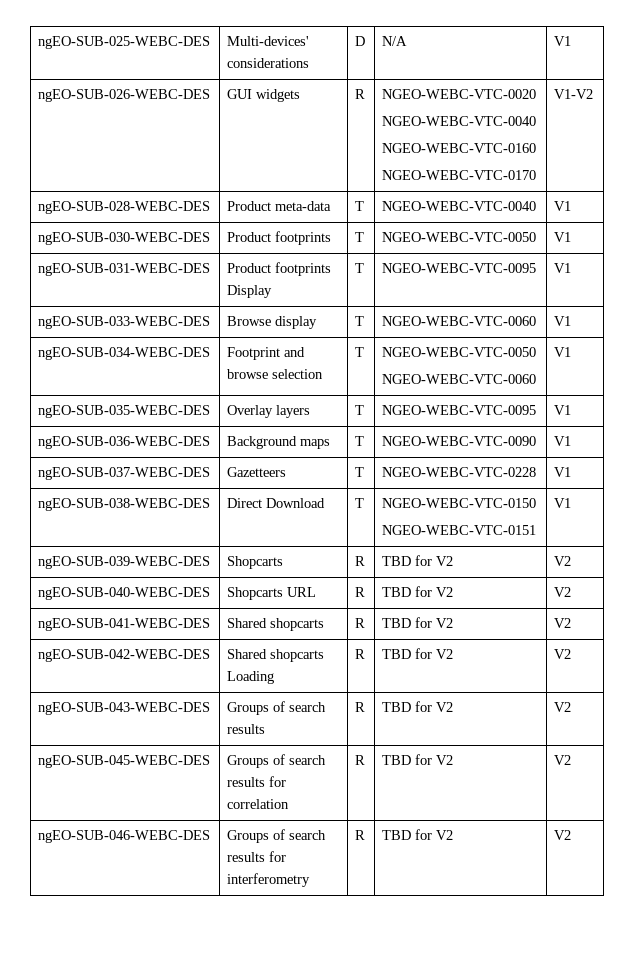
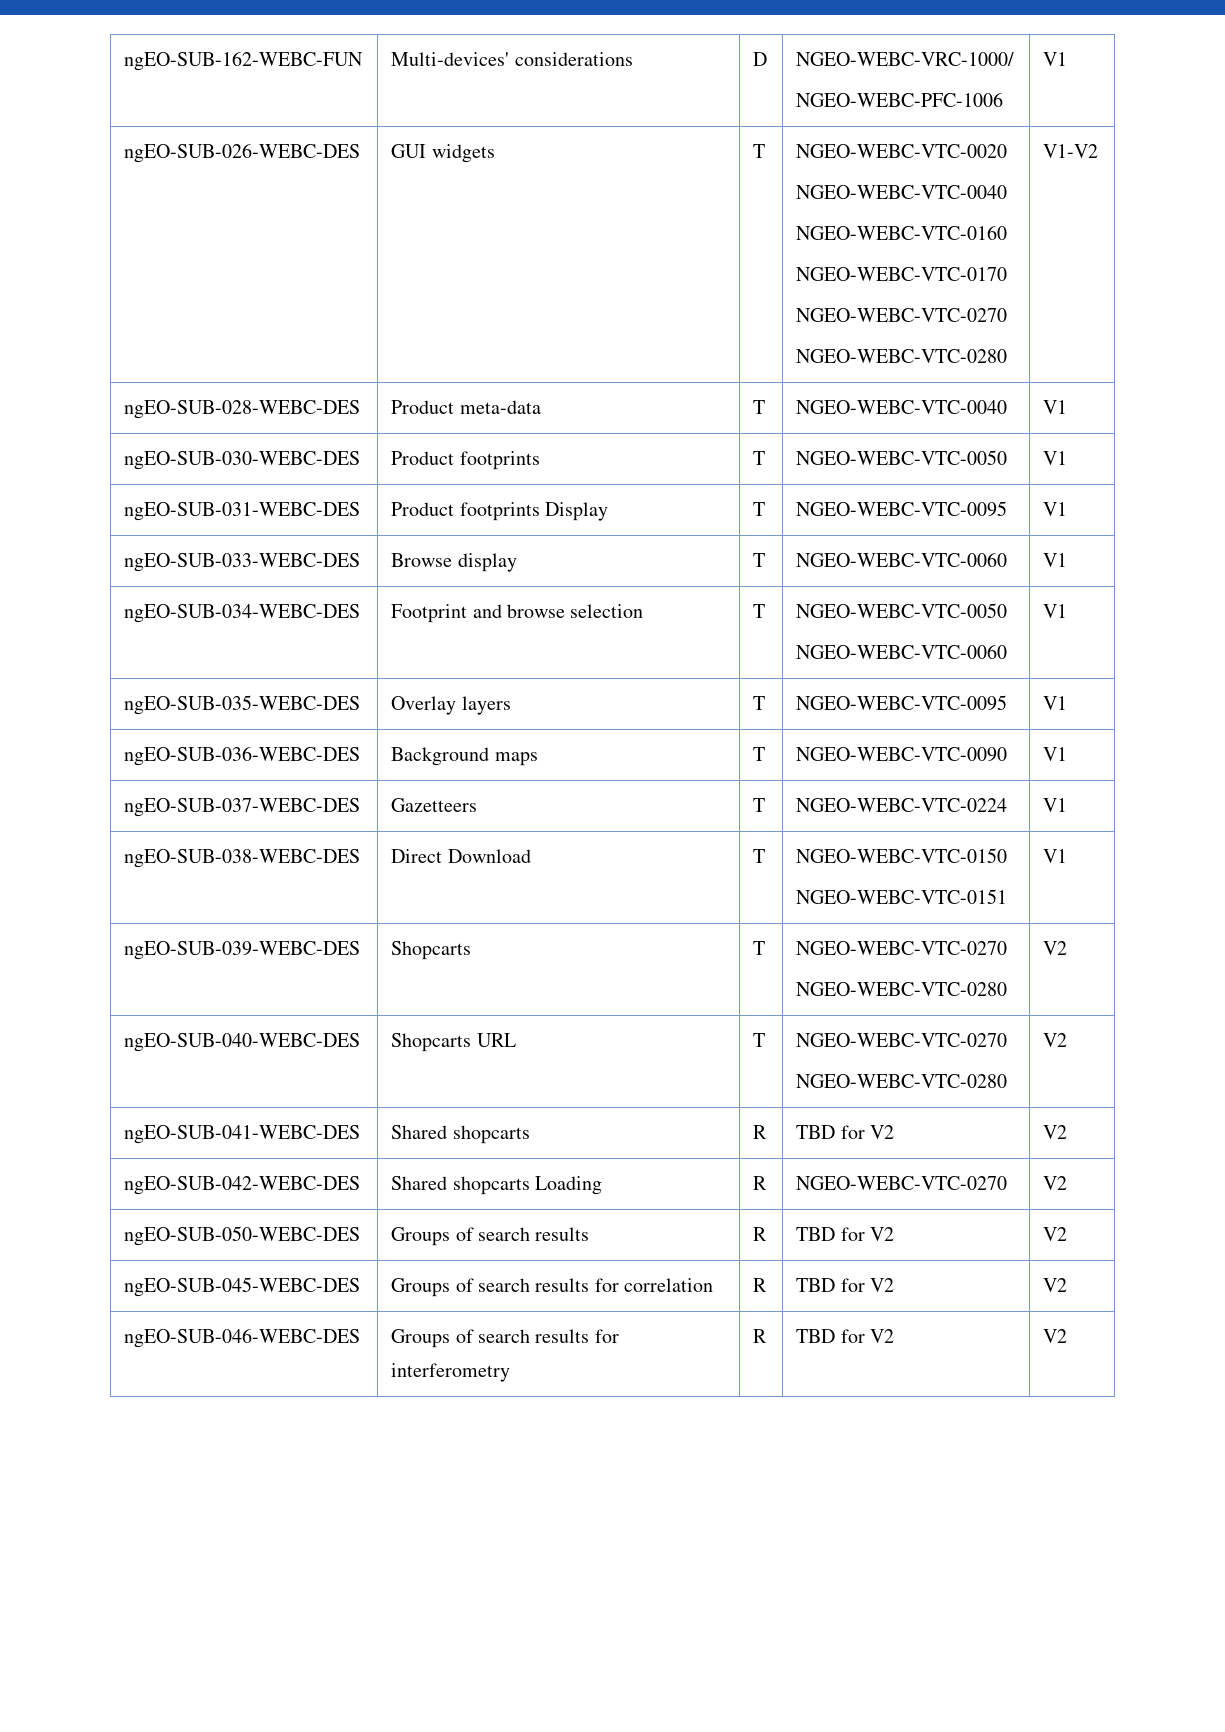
- ngEO-SUB-025-WEBC-DES | Multi-devices' considerations | D | N/A | V1
+ ngEO-SUB-162-WEBC-FUN | Multi-devices' considerations | D | NGEO-WEBC-VRC-1000/
+ NGEO-WEBC-PFC-1006 | V1
- ngEO-SUB-026-WEBC-DES | GUI widgets | R | NGEO-WEBC-VTC-0020
+ ngEO-SUB-026-WEBC-DES | GUI widgets | T | NGEO-WEBC-VTC-0020
  NGEO-WEBC-VTC-0040
  NGEO-WEBC-VTC-0160
- NGEO-WEBC-VTC-0170 | V1-V2
+ NGEO-WEBC-VTC-0170
+ NGEO-WEBC-VTC-0270
+ NGEO-WEBC-VTC-0280 | V1-V2
- ngEO-SUB-037-WEBC-DES | Gazetteers | T | NGEO-WEBC-VTC-0228 | V1
+ ngEO-SUB-037-WEBC-DES | Gazetteers | T | NGEO-WEBC-VTC-0224 | V1
- ngEO-SUB-039-WEBC-DES | Shopcarts | R | TBD for V2 | V2
+ ngEO-SUB-039-WEBC-DES | Shopcarts | T | NGEO-WEBC-VTC-0270
+ NGEO-WEBC-VTC-0280 | V2
- ngEO-SUB-040-WEBC-DES | Shopcarts URL | R | TBD for V2 | V2
+ ngEO-SUB-040-WEBC-DES | Shopcarts URL | T | NGEO-WEBC-VTC-0270
+ NGEO-WEBC-VTC-0280 | V2
- ngEO-SUB-042-WEBC-DES | Shared shopcarts Loading | R | TBD for V2 | V2
- ngEO-SUB-043-WEBC-DES | Groups of search results | R | TBD for V2 | V2
+ ngEO-SUB-042-WEBC-DES | Shared shopcarts Loading | R | NGEO-WEBC-VTC-0270 | V2
+ ngEO-SUB-050-WEBC-DES | Groups of search results | R | TBD for V2 | V2

